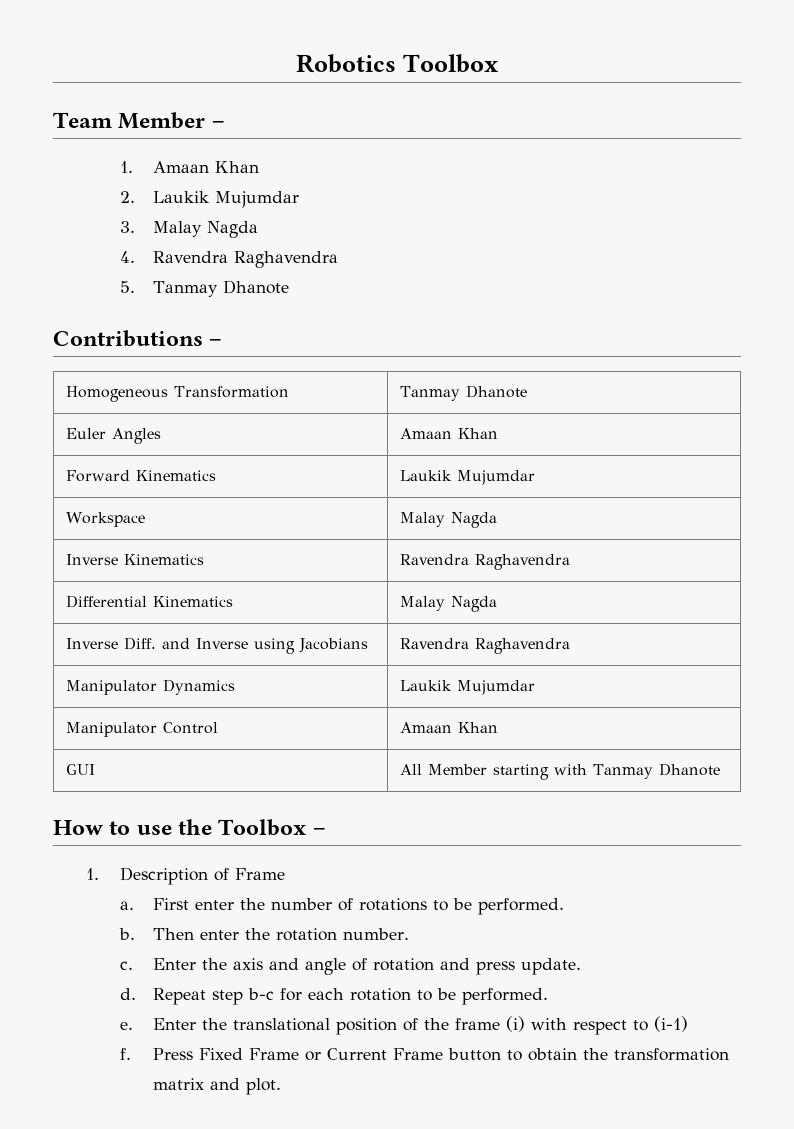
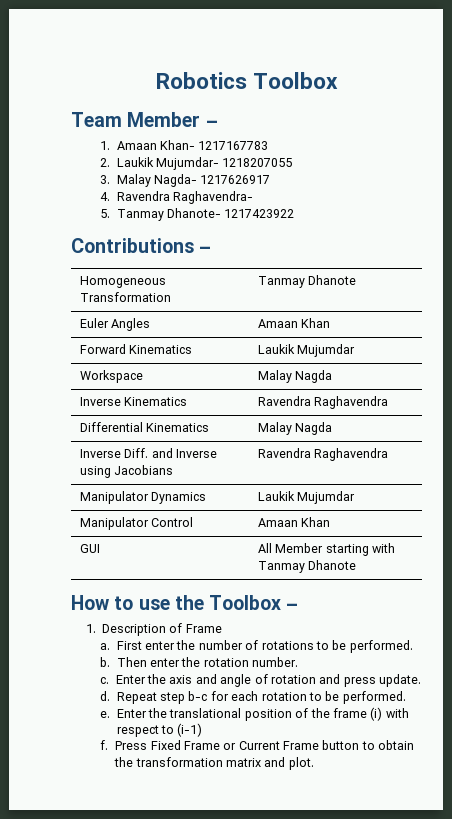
- 1. Amaan Khan
+ 1. Amaan Khan- 1217167783
- 2. Laukik Mujumdar
+ 2. Laukik Mujumdar- 1218207055
- 3. Malay Nagda
+ 3. Malay Nagda- 1217626917
- 4. Ravendra Raghavendra
+ 4. Ravendra Raghavendra-
- 5. Tanmay Dhanote
+ 5. Tanmay Dhanote- 1217423922

